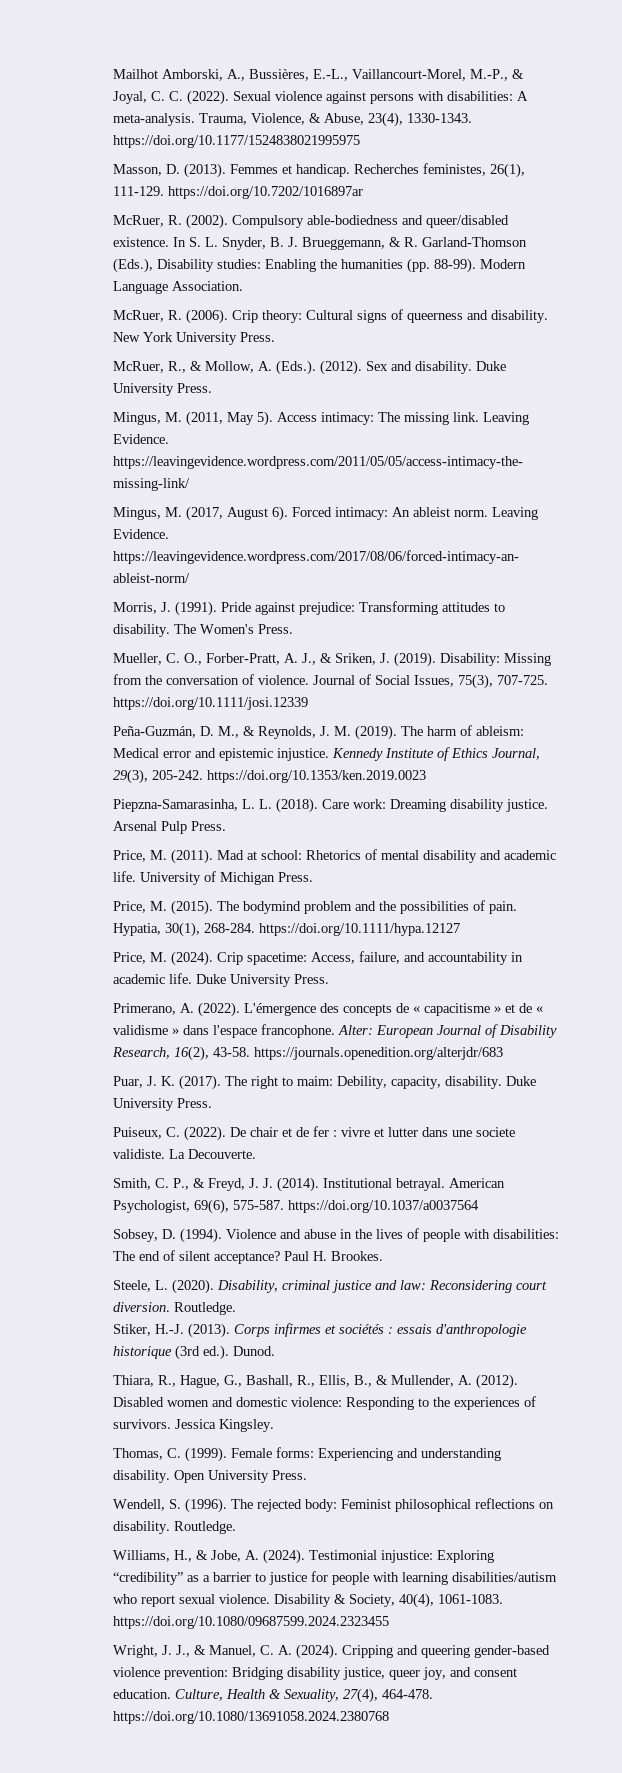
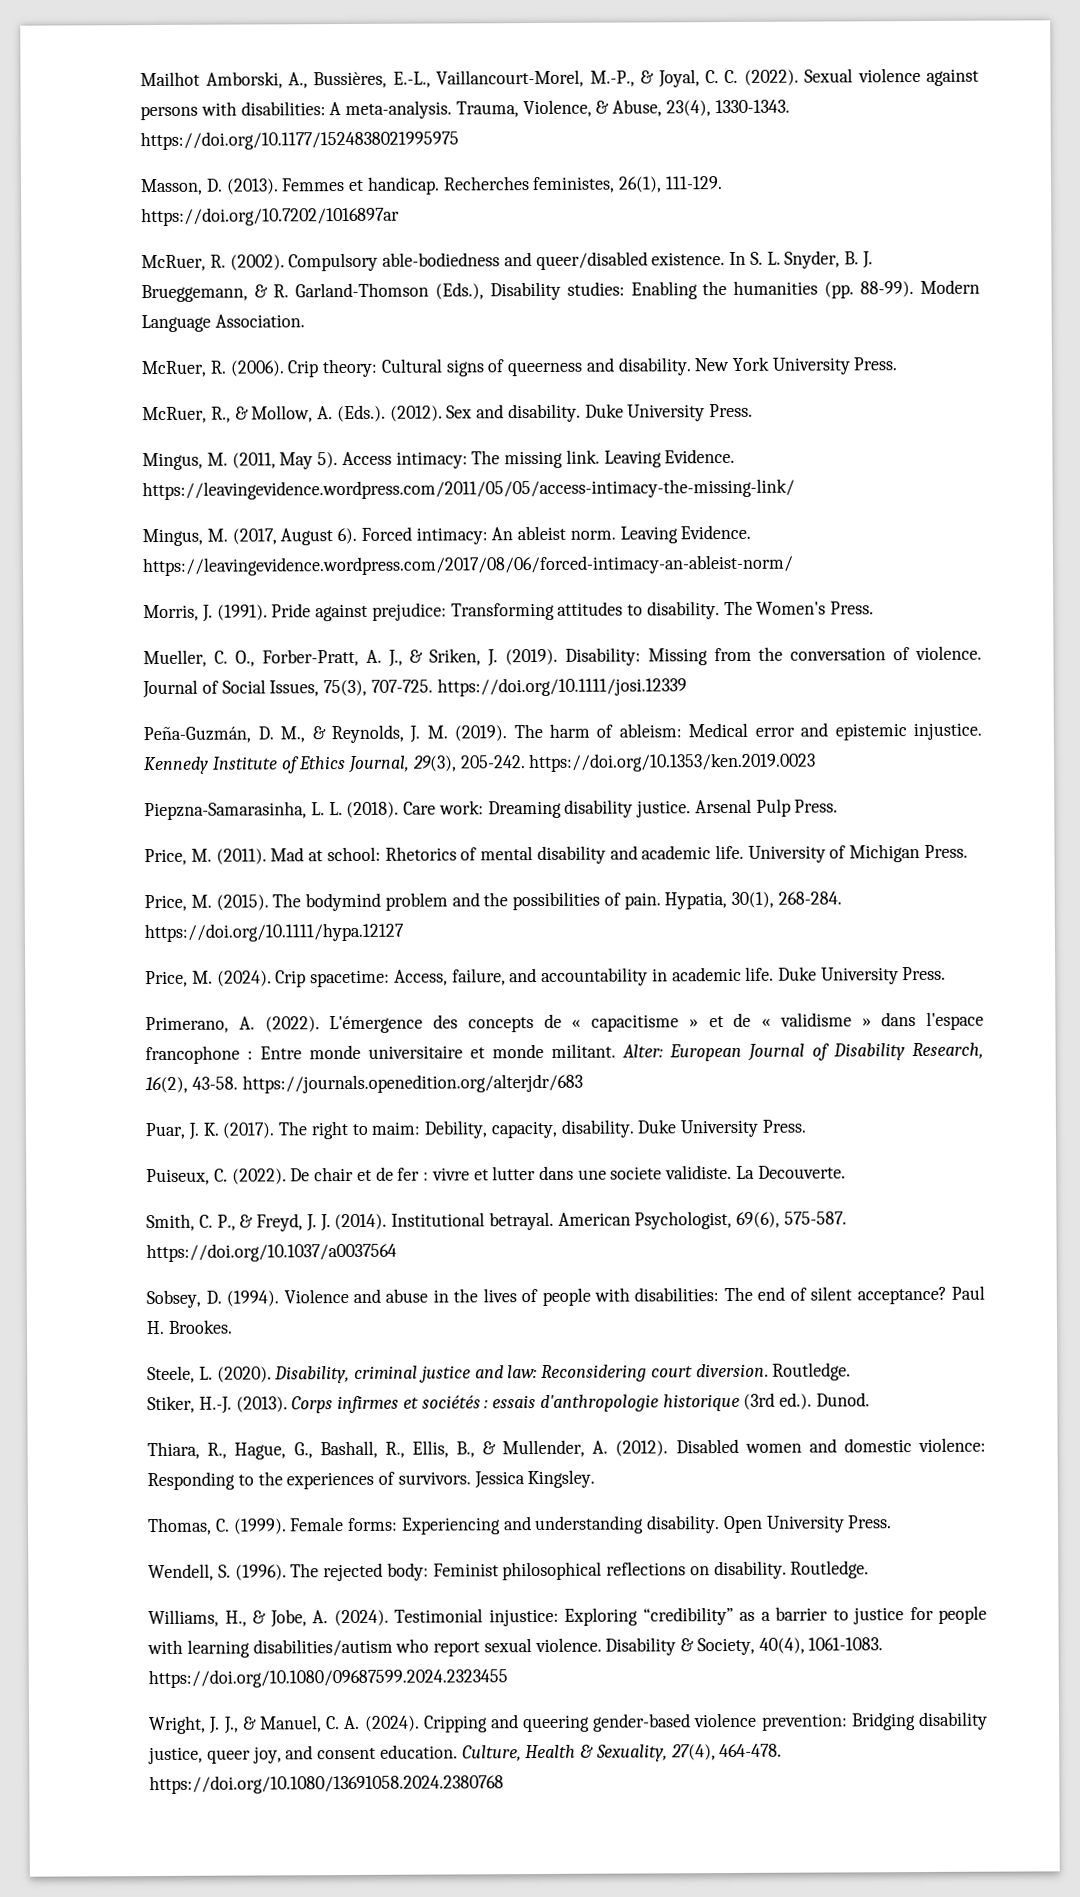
- L'émergence des concepts de « capacitisme » et de « validisme » dans l'espace francophone.
+ L'émergence des concepts de « capacitisme » et de « validisme » dans l'espace francophone : Entre monde universitaire et monde militant.

